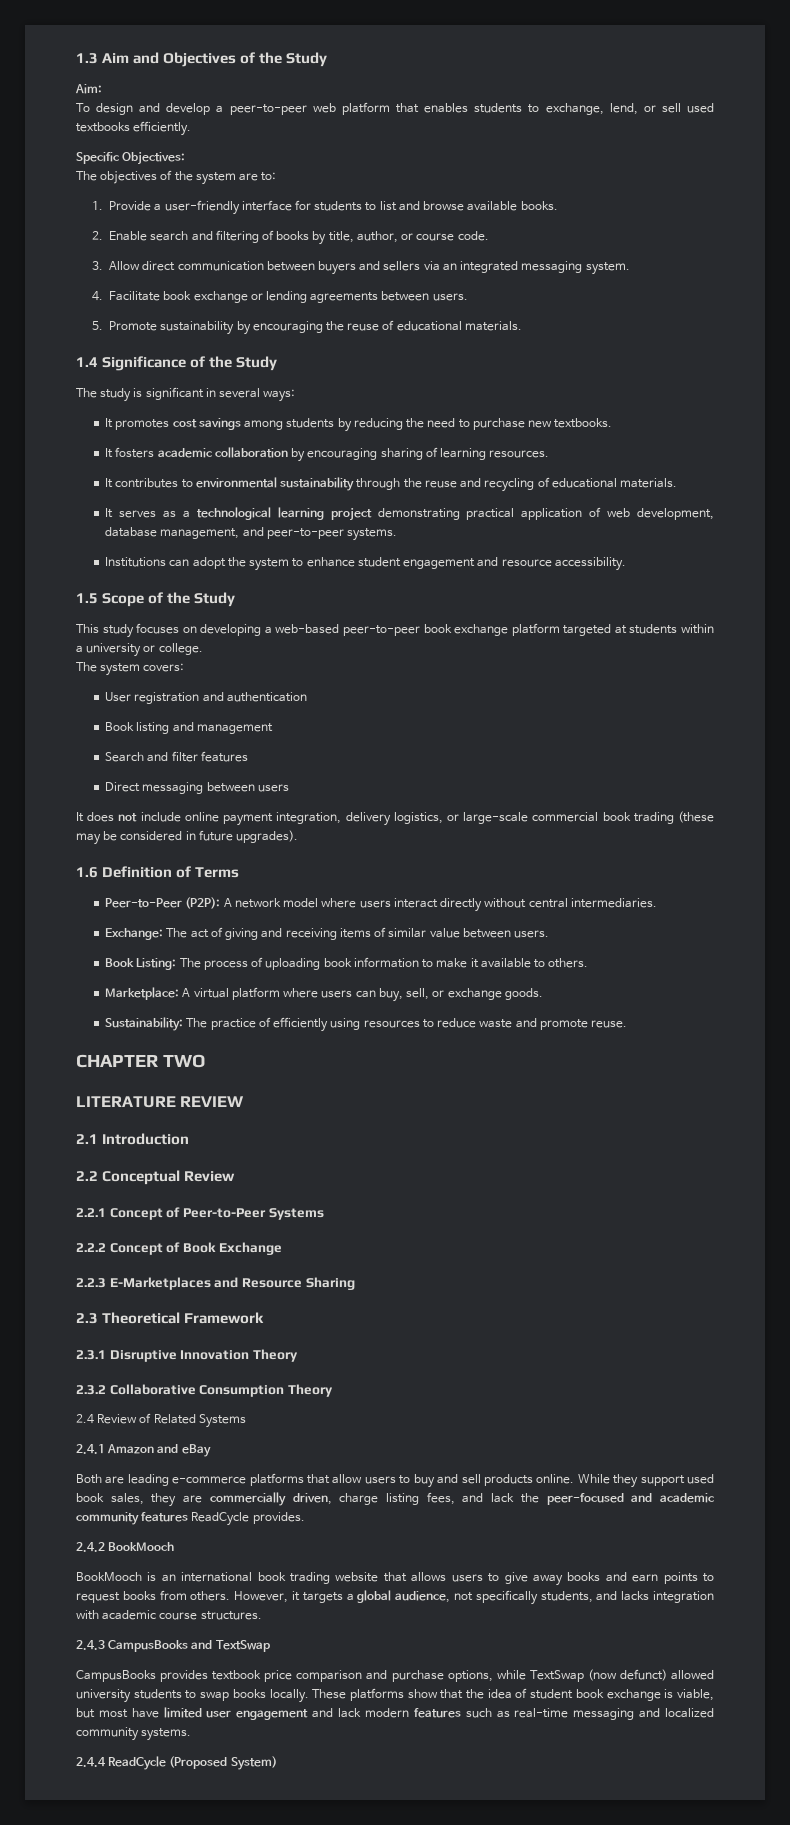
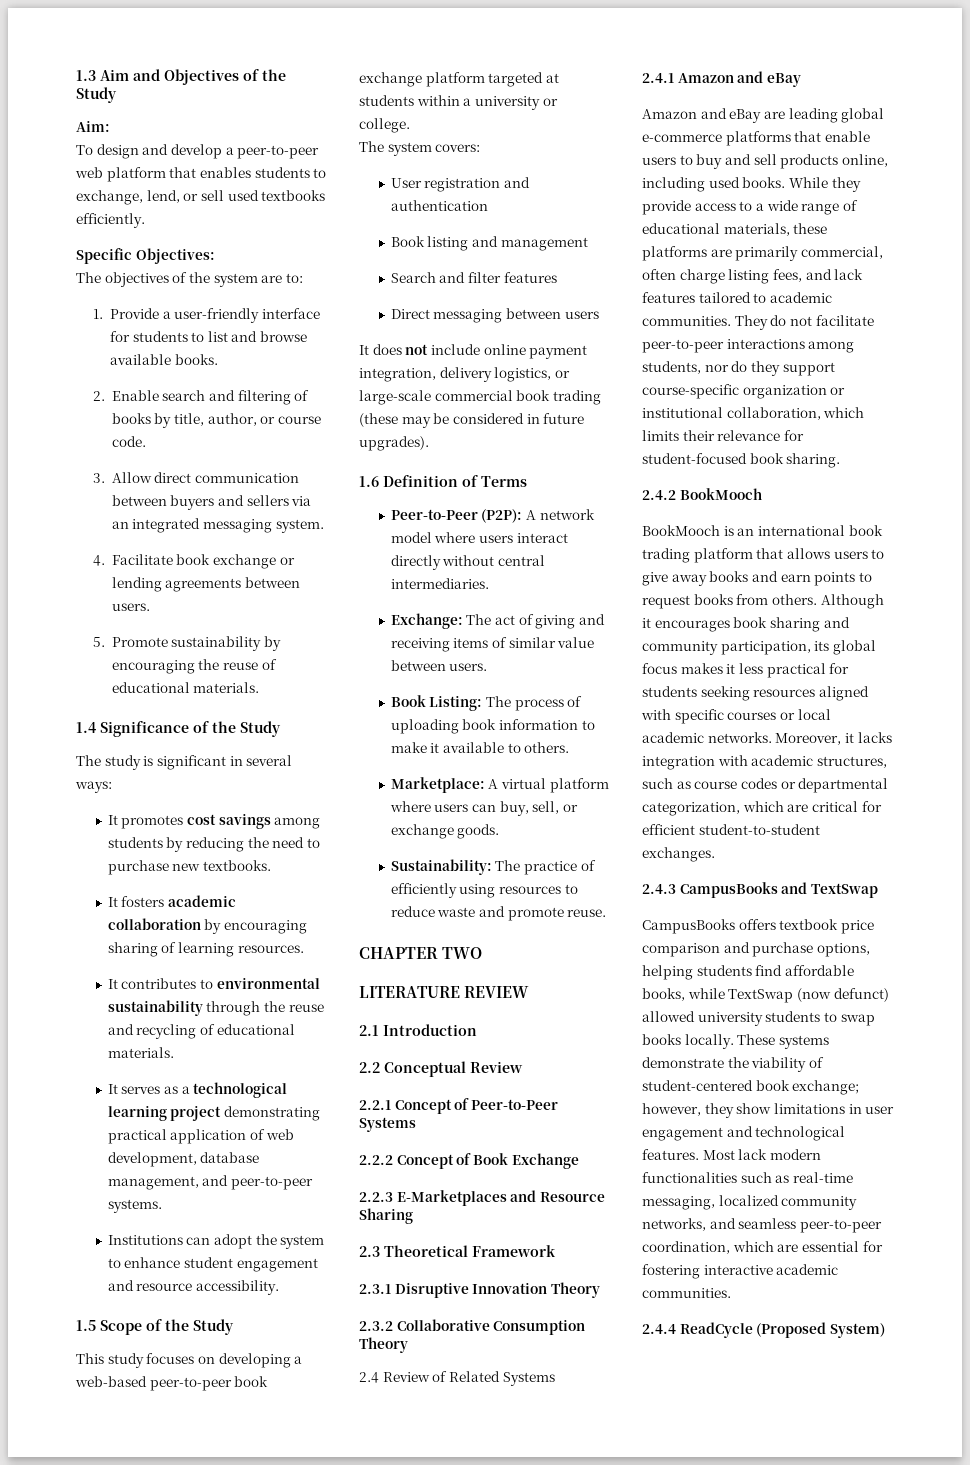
- Both are leading e-commerce platforms that allow users to buy and sell products online. While they support used book sales, they are commercially driven, charge listing fees, and lack the peer-focused and academic community features ReadCycle provides.
+ Amazon and eBay are leading global e-commerce platforms that enable users to buy and sell products online, including used books. While they provide access to a wide range of educational materials, these platforms are primarily commercial, often charge listing fees, and lack features tailored to academic communities. They do not facilitate peer-to-peer interactions among students, nor do they support course-specific organization or institutional collaboration, which limits their relevance for student-focused book sharing.
- BookMooch is an international book trading website that allows users to give away books and earn points to request books from others.
+ BookMooch is an international book trading platform that allows users to give away books and earn points to request books from others.
- However, it targets a global audience, not specifically students, and lacks integration with academic course structures.
+ Although it encourages book sharing and community participation, its global focus makes it less practical for students seeking resources aligned with specific courses or local academic networks. Moreover, it lacks integration with academic structures, such as course codes or departmental categorization, which are critical for efficient student-to-student exchanges.
- CampusBooks provides textbook price comparison and purchase options, while TextSwap (now defunct) allowed university students to swap books locally.
+ CampusBooks offers textbook price comparison and purchase options, helping students find affordable books, while TextSwap (now defunct) allowed university students to swap books locally.
- These platforms show that the idea of student book exchange is viable, but most have limited user engagement and lack modern features such as real-time messaging and localized community systems.
+ These systems demonstrate the viability of student-centered book exchange; however, they show limitations in user engagement and technological features. Most lack modern functionalities such as real-time messaging, localized community networks, and seamless peer-to-peer coordination, which are essential for fostering interactive academic communities.

